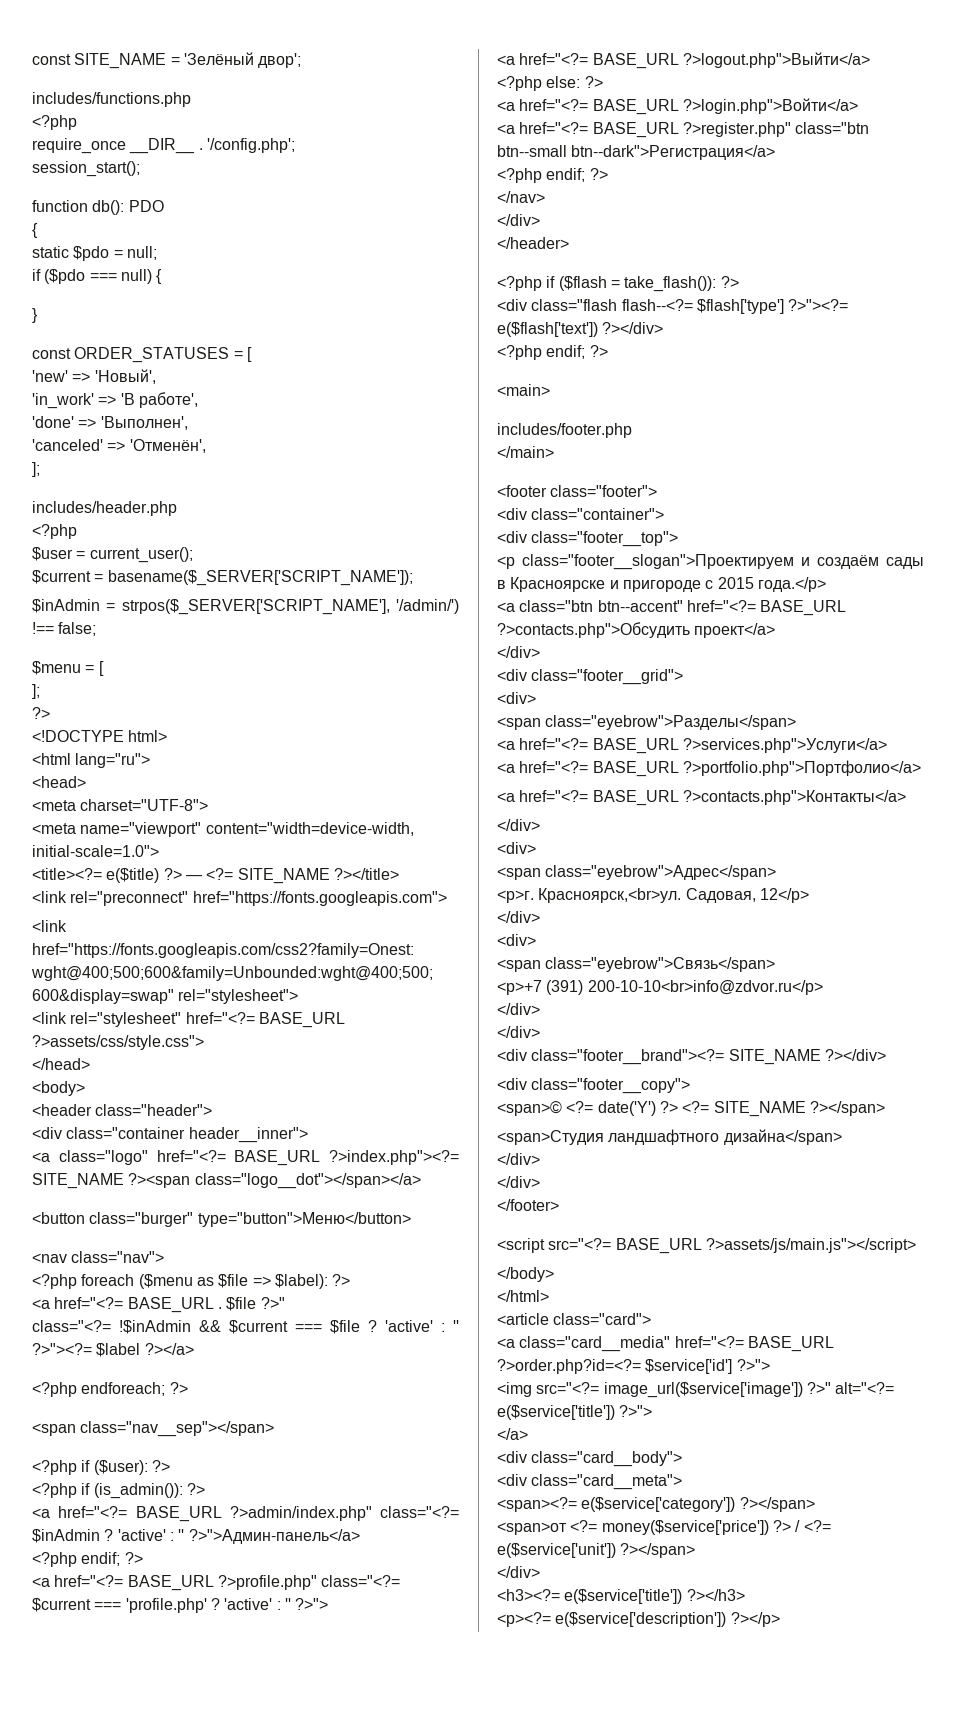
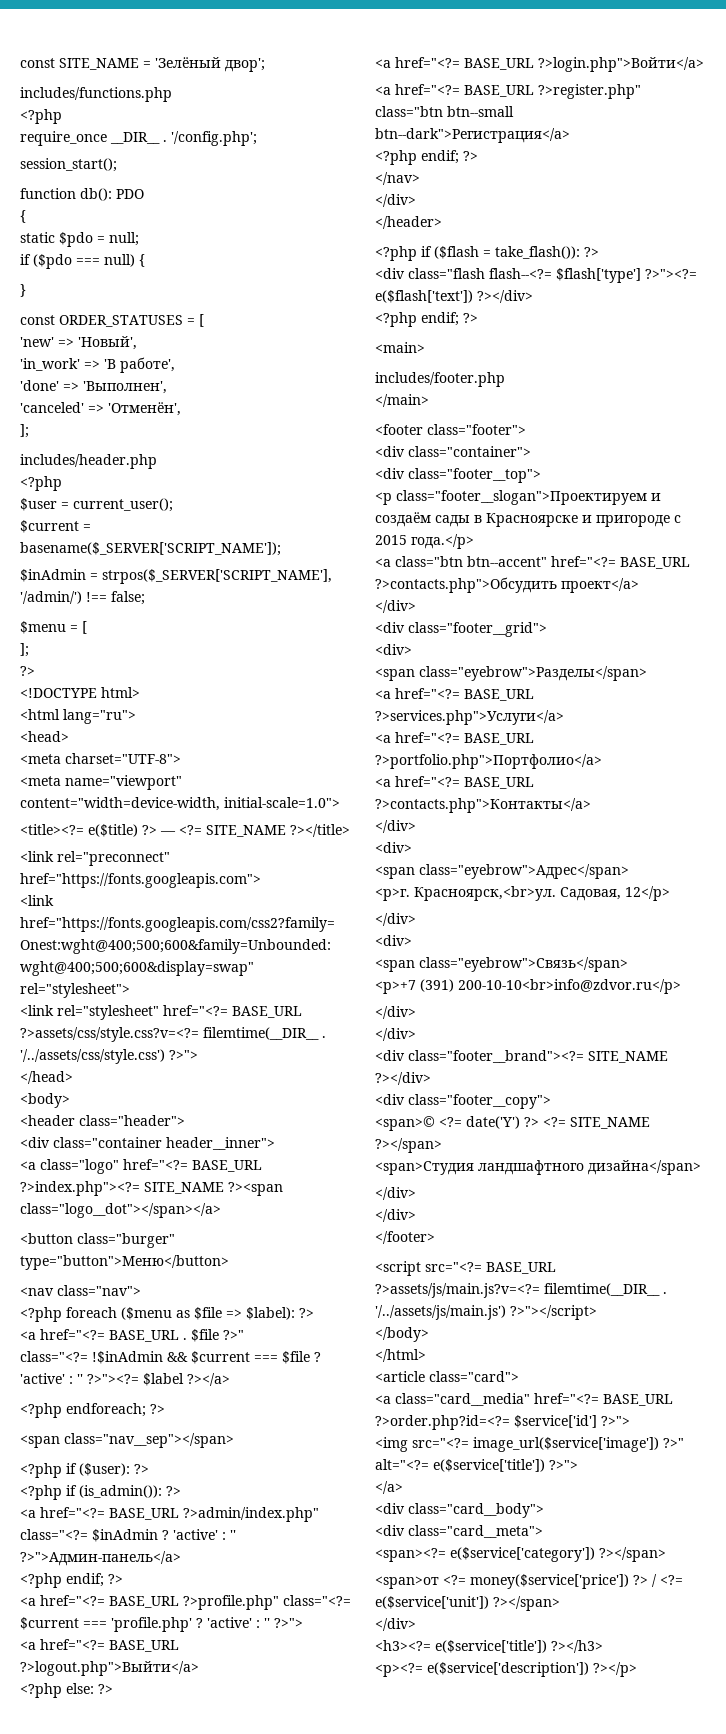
- <link rel="stylesheet" href="<?= BASE_URL ?>assets/css/style.css">
+ <link rel="stylesheet" href="<?= BASE_URL ?>assets/css/style.css?v=<?= filemtime(__DIR__ . '/../assets/css/style.css') ?>">
- <script src="<?= BASE_URL ?>assets/js/main.js"></script>
+ <script src="<?= BASE_URL ?>assets/js/main.js?v=<?= filemtime(__DIR__ . '/../assets/js/main.js') ?>"></script>

